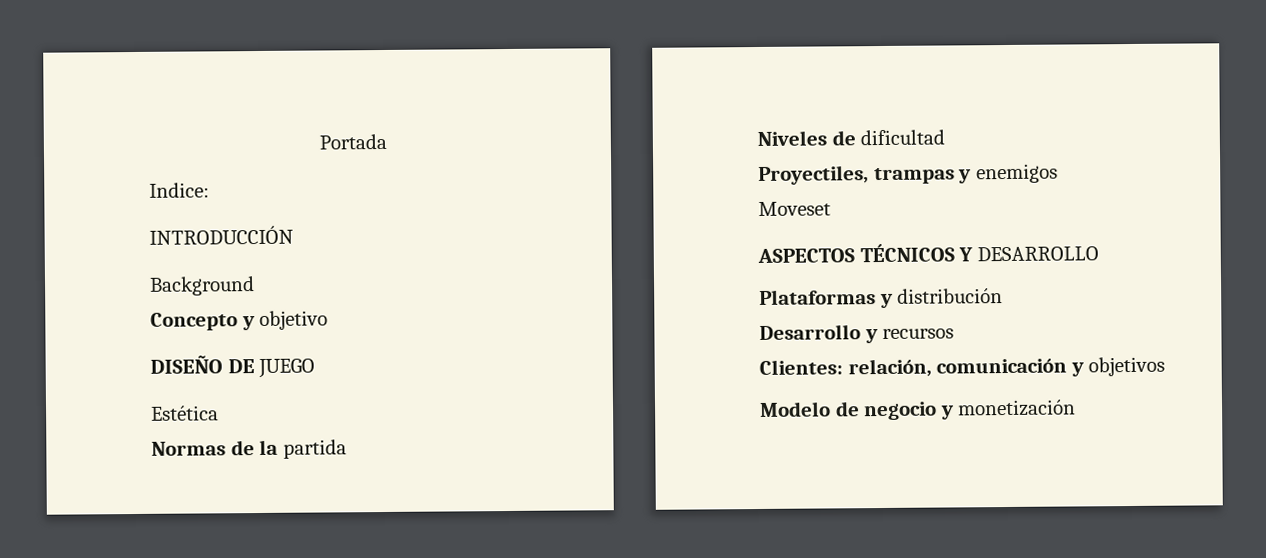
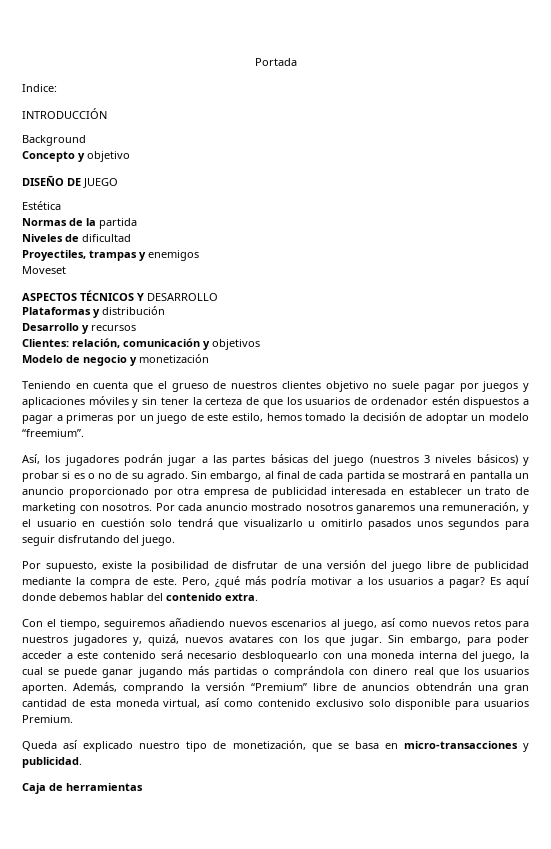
+ Teniendo en cuenta que el grueso de nuestros clientes objetivo no suele pagar por juegos y aplicaciones móviles y sin tener la certeza de que los usuarios de ordenador estén dispuestos a pagar a primeras por un juego de este estilo, hemos tomado la decisión de adoptar un modelo “freemium”.
+ Así, los jugadores podrán jugar a las partes básicas del juego (nuestros 3 niveles básicos) y probar si es o no de su agrado. Sin embargo, al final de cada partida se mostrará en pantalla un anuncio proporcionado por otra empresa de publicidad interesada en establecer un trato de marketing con nosotros. Por cada anuncio mostrado nosotros ganaremos una remuneración, y el usuario en cuestión solo tendrá que visualizarlo u omitirlo pasados unos segundos para seguir disfrutando del juego.
+ Por supuesto, existe la posibilidad de disfrutar de una versión del juego libre de publicidad mediante la compra de este. Pero, ¿qué más podría motivar a los usuarios a pagar? Es aquí donde debemos hablar del contenido extra.
+ Con el tiempo, seguiremos añadiendo nuevos escenarios al juego, así como nuevos retos para nuestros jugadores y, quizá, nuevos avatares con los que jugar. Sin embargo, para poder acceder a este contenido será necesario desbloquearlo con una moneda interna del juego, la cual se puede ganar jugando más partidas o comprándola con dinero real que los usuarios aporten. Además, comprando la versión “Premium” libre de anuncios obtendrán una gran cantidad de esta moneda virtual, así como contenido exclusivo solo disponible para usuarios Premium.
+ Queda así explicado nuestro tipo de monetización, que se basa en micro-transacciones y publicidad.
+ Caja de herramientas

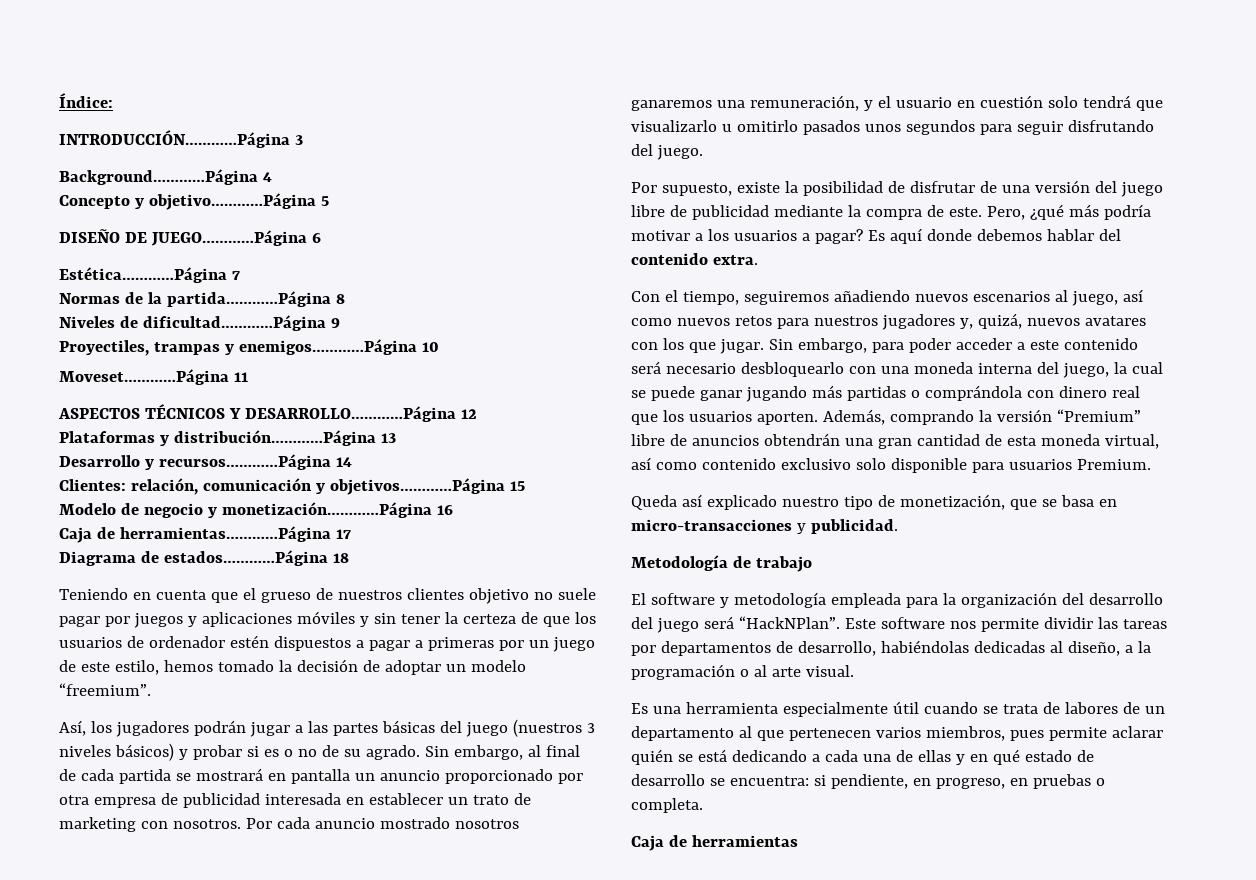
- Portada
- Indice:
- INTRODUCCIÓN
- Background
+ Índice:
+ INTRODUCCIÓN…………Página 3
+ Background…………Página 4
- Concepto y objetivo
+ Concepto y objetivo…………Página 5
- DISEÑO DE JUEGO
- Estética
+ DISEÑO DE JUEGO…………Página 6
+ Estética…………Página 7
- Normas de la partida
+ Normas de la partida…………Página 8
- Niveles de dificultad
+ Niveles de dificultad…………Página 9
- Proyectiles, trampas y enemigos
- Moveset
+ Proyectiles, trampas y enemigos…………Página 10
+ Moveset…………Página 11
- ASPECTOS TÉCNICOS Y DESARROLLO
+ ASPECTOS TÉCNICOS Y DESARROLLO…………Página 12
- Plataformas y distribución
+ Plataformas y distribución…………Página 13
- Desarrollo y recursos
+ Desarrollo y recursos…………Página 14
- Clientes: relación, comunicación y objetivos
+ Clientes: relación, comunicación y objetivos…………Página 15
- Modelo de negocio y monetización
+ Modelo de negocio y monetización…………Página 16
+ Caja de herramientas…………Página 17
+ Diagrama de estados…………Página 18
+ Metodología de trabajo
+ El software y metodología empleada para la organización del desarrollo del juego será “HackNPlan”. Este software nos permite dividir las tareas por departamentos de desarrollo, habiéndolas dedicadas al diseño, a la programación o al arte visual.
+ Es una herramienta especialmente útil cuando se trata de labores de un departamento al que pertenecen varios miembros, pues permite aclarar quién se está dedicando a cada una de ellas y en qué estado de desarrollo se encuentra: si pendiente, en progreso, en pruebas o completa.

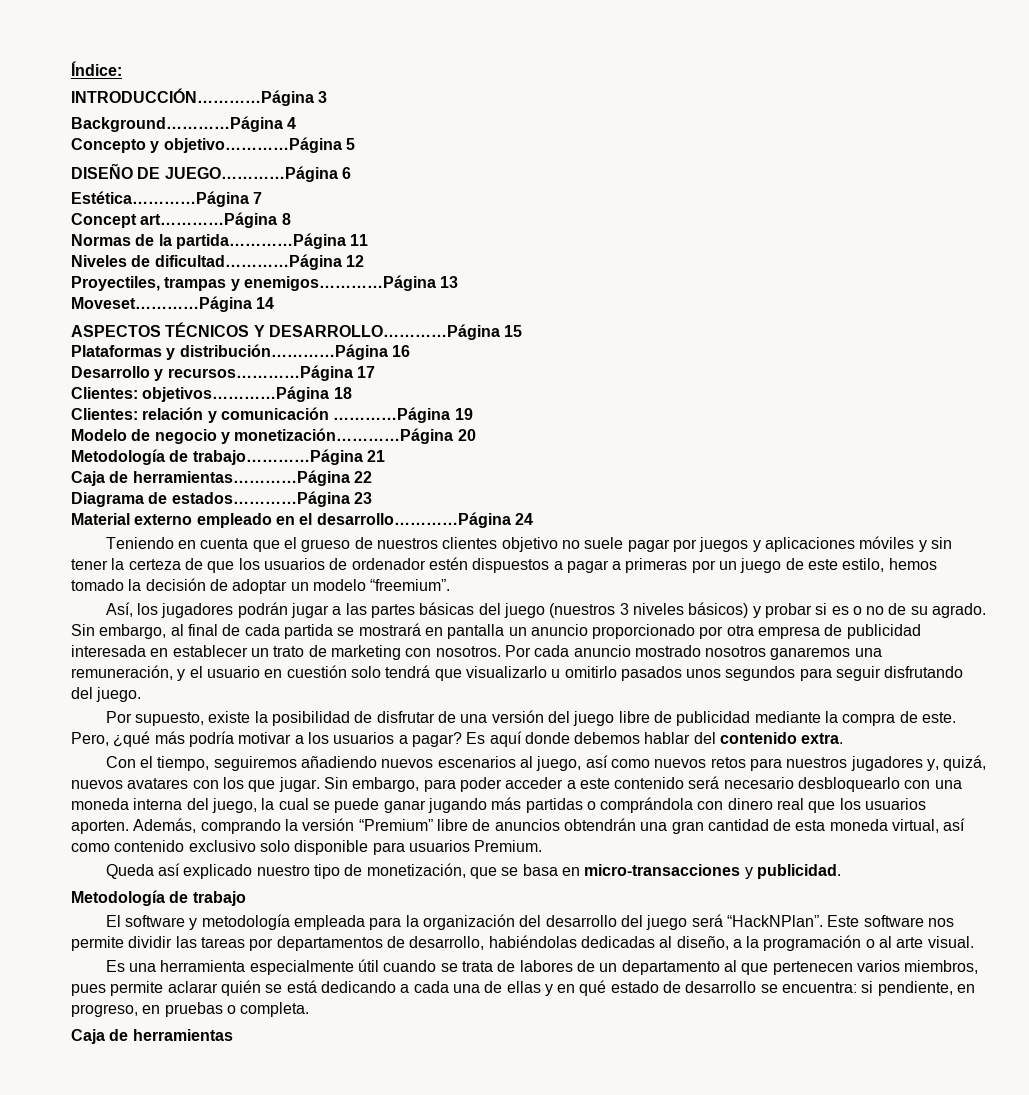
+ Concept art…………Página 8
- Normas de la partida…………Página 8
+ Normas de la partida…………Página 11
- Niveles de dificultad…………Página 9
+ Niveles de dificultad…………Página 12
- Proyectiles, trampas y enemigos…………Página 10
+ Proyectiles, trampas y enemigos…………Página 13
- Moveset…………Página 11
+ Moveset…………Página 14
- ASPECTOS TÉCNICOS Y DESARROLLO…………Página 12
+ ASPECTOS TÉCNICOS Y DESARROLLO…………Página 15
- Plataformas y distribución…………Página 13
+ Plataformas y distribución…………Página 16
- Desarrollo y recursos…………Página 14
- Clientes: relación, comunicación y objetivos…………Página 15
+ Desarrollo y recursos…………Página 17
+ Clientes: objetivos…………Página 18
+ Clientes: relación y comunicación …………Página 19
- Modelo de negocio y monetización…………Página 16
+ Modelo de negocio y monetización…………Página 20
+ Metodología de trabajo…………Página 21
- Caja de herramientas…………Página 17
+ Caja de herramientas…………Página 22
- Diagrama de estados…………Página 18
+ Diagrama de estados…………Página 23
+ Material externo empleado en el desarrollo…………Página 24

